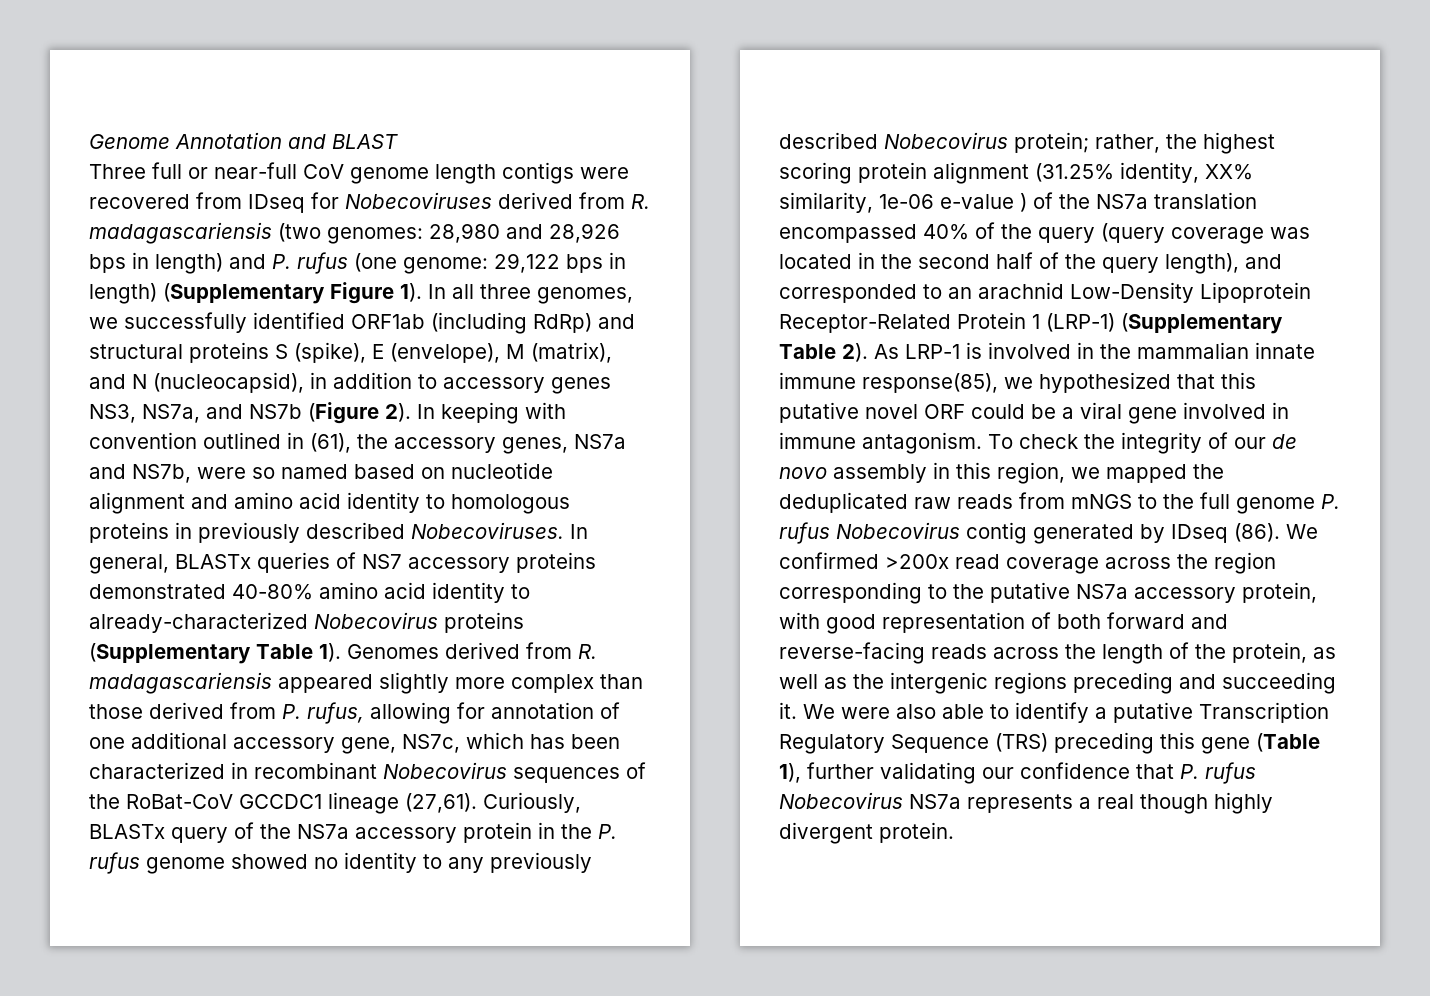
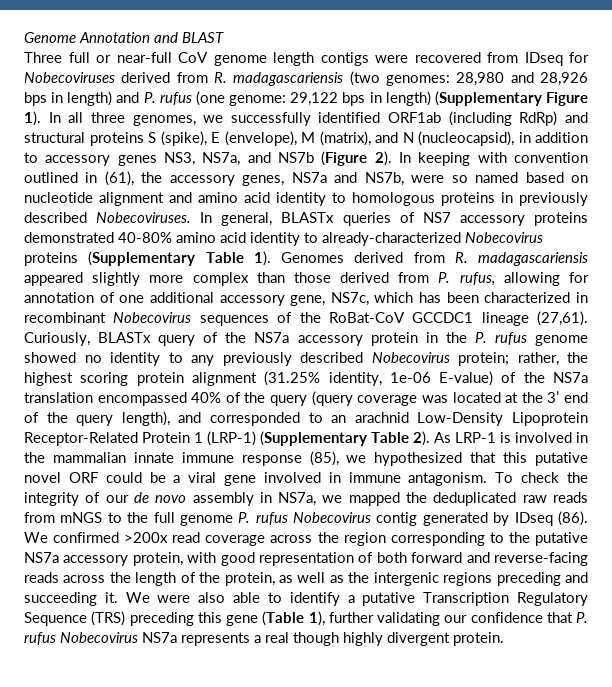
- rather, the highest scoring protein alignment (31.25% identity, XX% similarity, 1e-06 e-value ) of the NS7a translation encompassed 40% of the query (query coverage was located in the second half of the query length), and corresponded to an arachnid Low-Density Lipoprotein Receptor-Related Protein 1 (LRP-1) (Supplementary Table 2).
+ rather, the highest scoring protein alignment (31.25% identity, 1e-06 E-value) of the NS7a translation encompassed 40% of the query (query coverage was located at the 3’ end of the query length), and corresponded to an arachnid Low-Density Lipoprotein Receptor-Related Protein 1 (LRP-1) (Supplementary Table 2).
- As LRP-1 is involved in the mammalian innate immune response(85), we hypothesized that this putative novel ORF could be a viral gene involved in immune antagonism.
+ As LRP-1 is involved in the mammalian innate immune response (85), we hypothesized that this putative novel ORF could be a viral gene involved in immune antagonism.
- To check the integrity of our de novo assembly in this region, we mapped the deduplicated raw reads from mNGS to the full genome P. rufus Nobecovirus contig generated by IDseq (86).
+ To check the integrity of our de novo assembly in NS7a, we mapped the deduplicated raw reads from mNGS to the full genome P. rufus Nobecovirus contig generated by IDseq (86).

